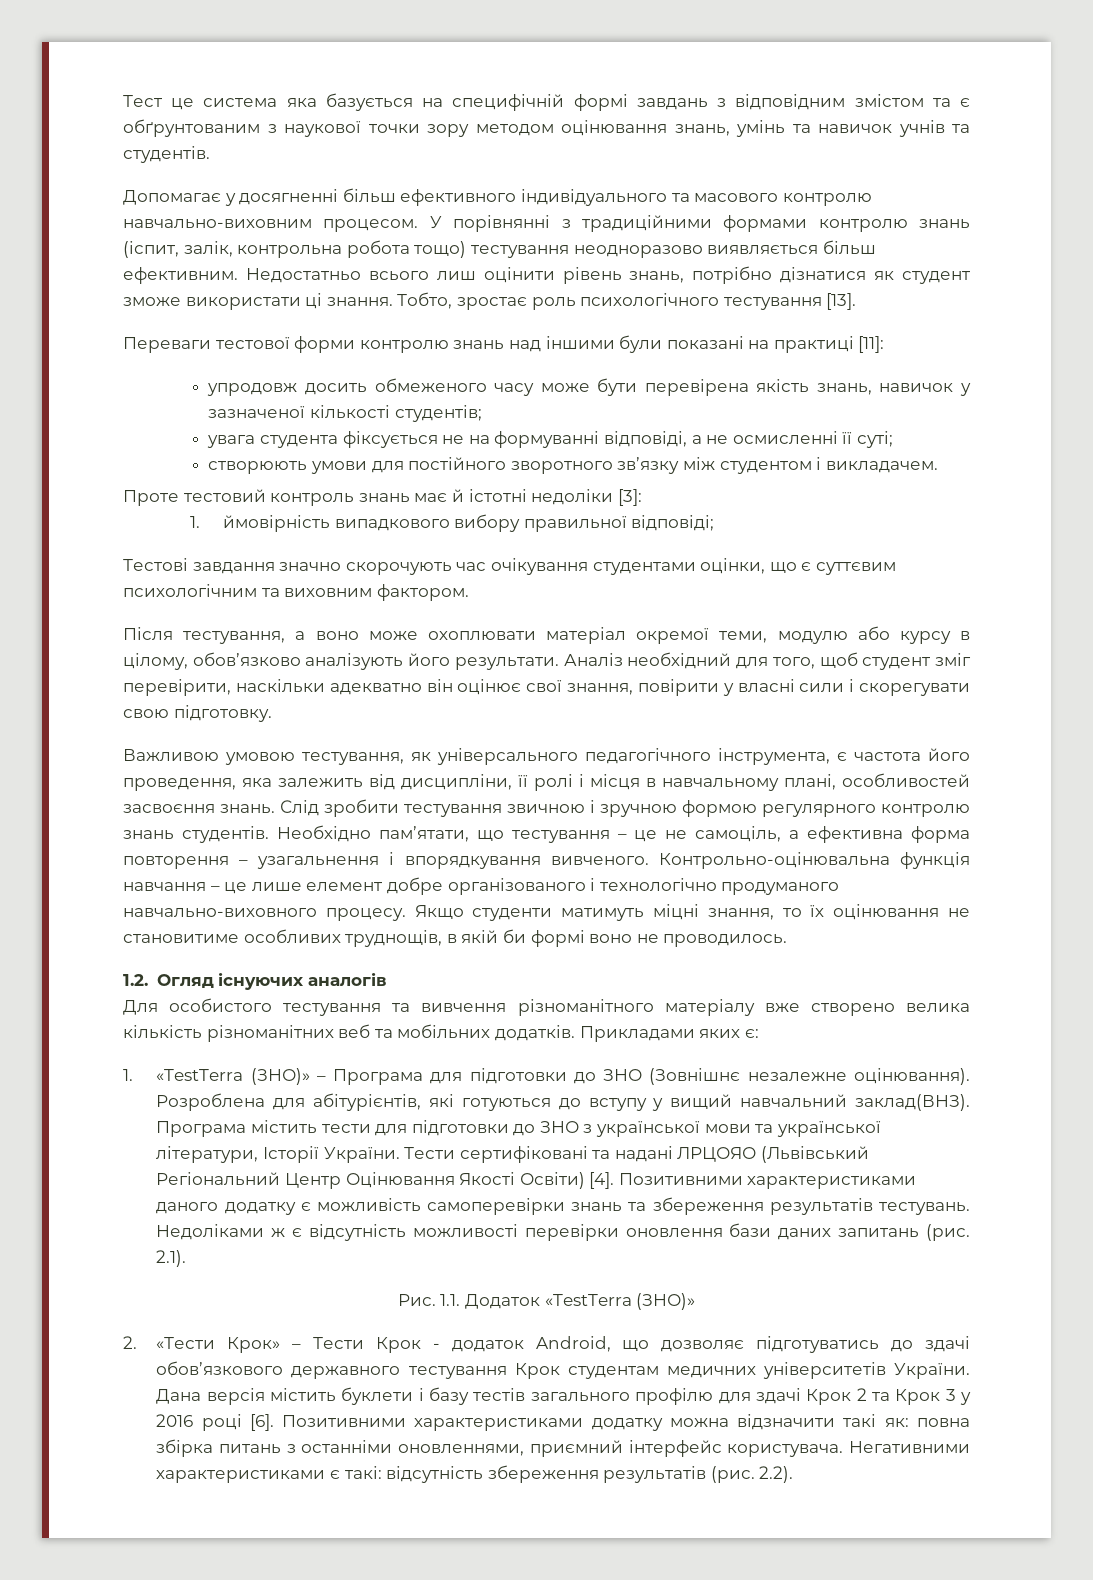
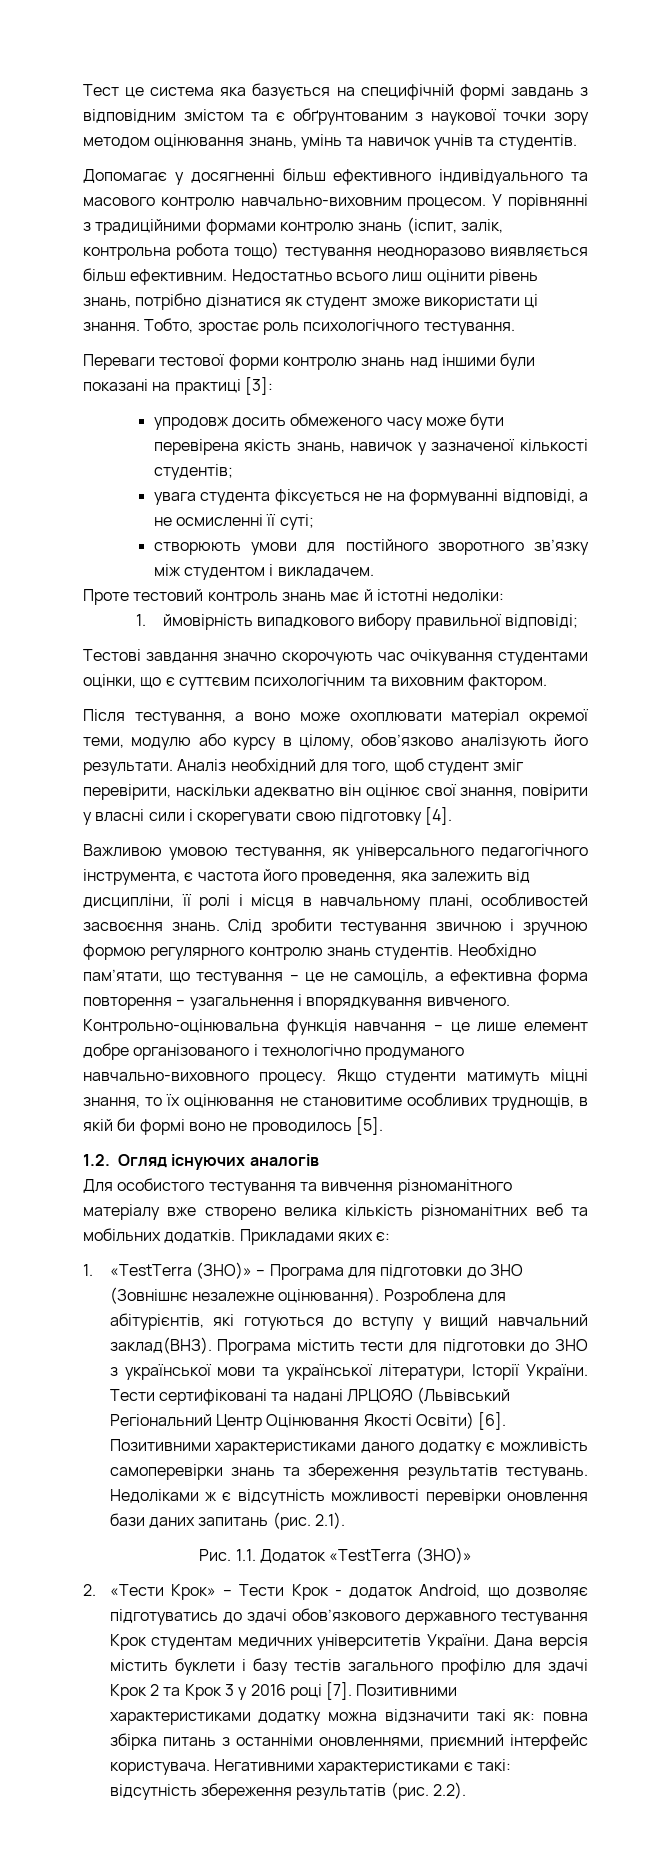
- Тобто, зростає роль психологічного тестування [13].
+ Тобто, зростає роль психологічного тестування.
- Переваги тестової форми контролю знань над іншими були показані на практиці [11]:
+ Переваги тестової форми контролю знань над іншими були показані на практиці [3]:
- Проте тестовий контроль знань має й істотні недоліки [3]:
+ Проте тестовий контроль знань має й істотні недоліки:
- Аналіз необхідний для того, щоб студент зміг перевірити, наскільки адекватно він оцінює свої знання, повірити у власні сили і скорегувати свою підготовку.
+ Аналіз необхідний для того, щоб студент зміг перевірити, наскільки адекватно він оцінює свої знання, повірити у власні сили і скорегувати свою підготовку [4].
- Якщо студенти матимуть міцні знання, то їх оцінювання не становитиме особливих труднощів, в якій би формі воно не проводилось.
+ Якщо студенти матимуть міцні знання, то їх оцінювання не становитиме особливих труднощів, в якій би формі воно не проводилось [5].
- Тести сертифіковані та надані ЛРЦОЯО (Львівський Регіональний Центр Оцінювання Якості Освіти) [4].
+ Тести сертифіковані та надані ЛРЦОЯО (Львівський Регіональний Центр Оцінювання Якості Освіти) [6].
- Дана версія містить буклети і базу тестів загального профілю для здачі Крок 2 та Крок 3 у 2016 році [6].
+ Дана версія містить буклети і базу тестів загального профілю для здачі Крок 2 та Крок 3 у 2016 році [7].

